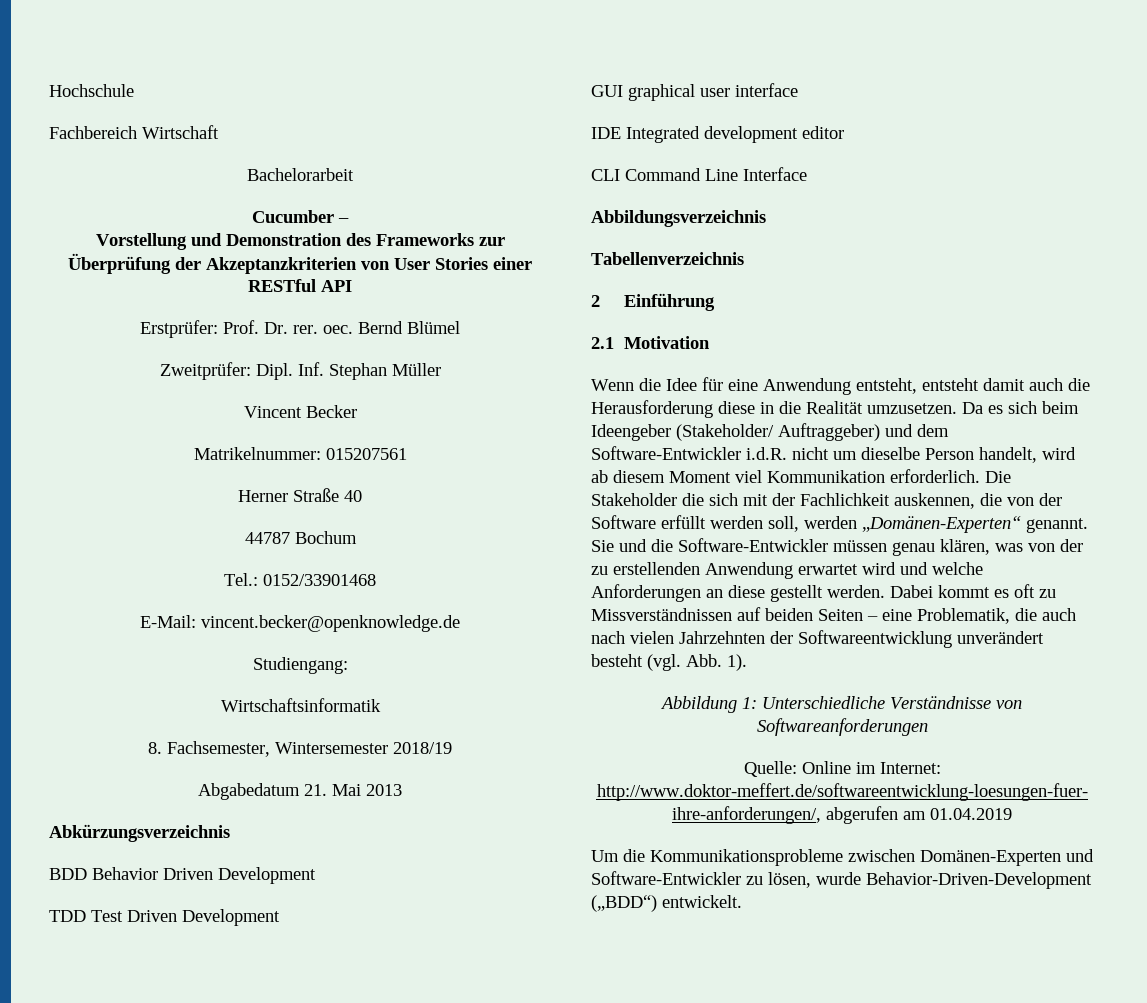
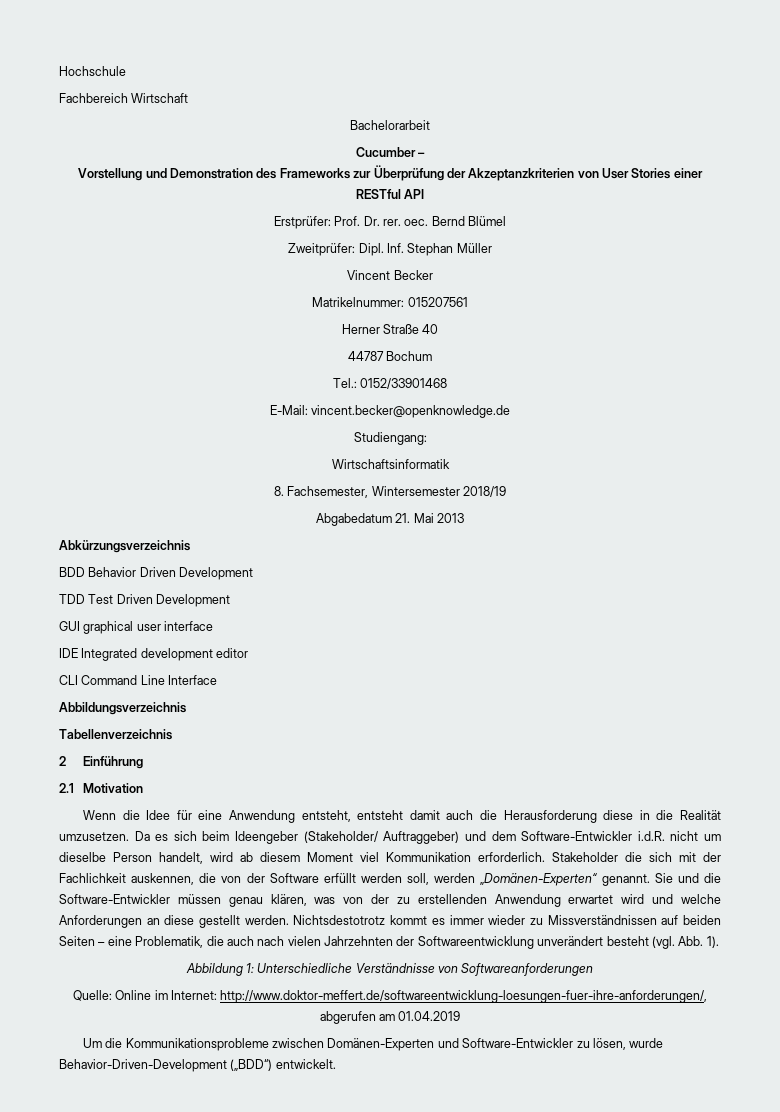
- Die Stakeholder die sich mit der Fachlichkeit auskennen, die von der Software erfüllt werden soll, werden „Domänen-Experten“ genannt.
+ Stakeholder die sich mit der Fachlichkeit auskennen, die von der Software erfüllt werden soll, werden „Domänen-Experten“ genannt.
- Dabei kommt es oft zu Missverständnissen auf beiden Seiten – eine Problematik, die auch nach vielen Jahrzehnten der Softwareentwicklung unverändert besteht (vgl. Abb. 1).
+ Nichtsdestotrotz kommt es immer wieder zu Missverständnissen auf beiden Seiten – eine Problematik, die auch nach vielen Jahrzehnten der Softwareentwicklung unverändert besteht (vgl. Abb. 1).

